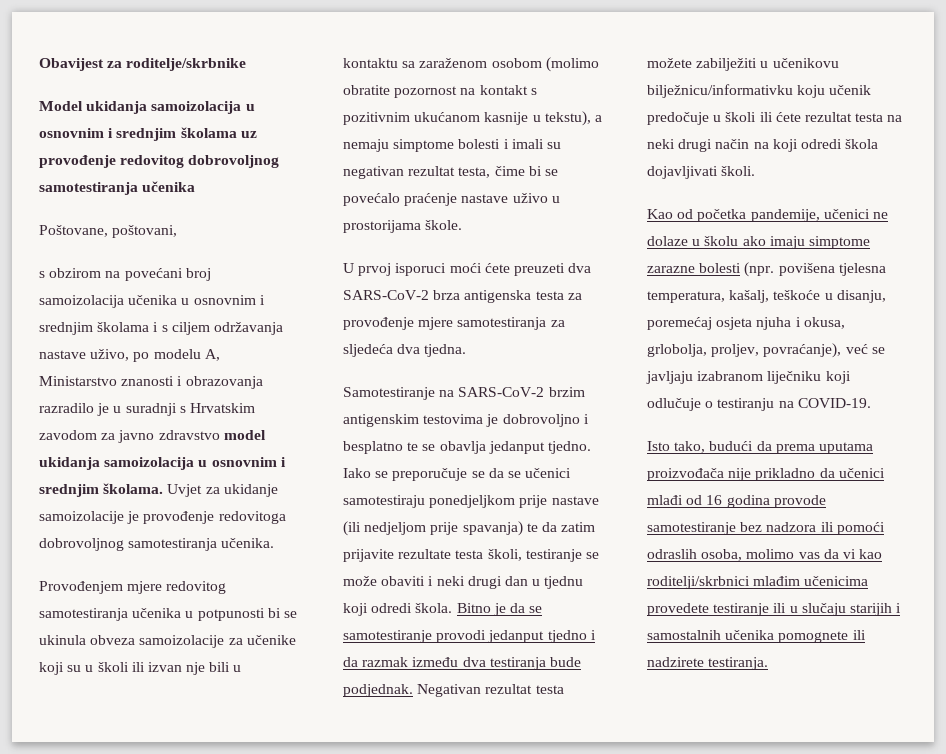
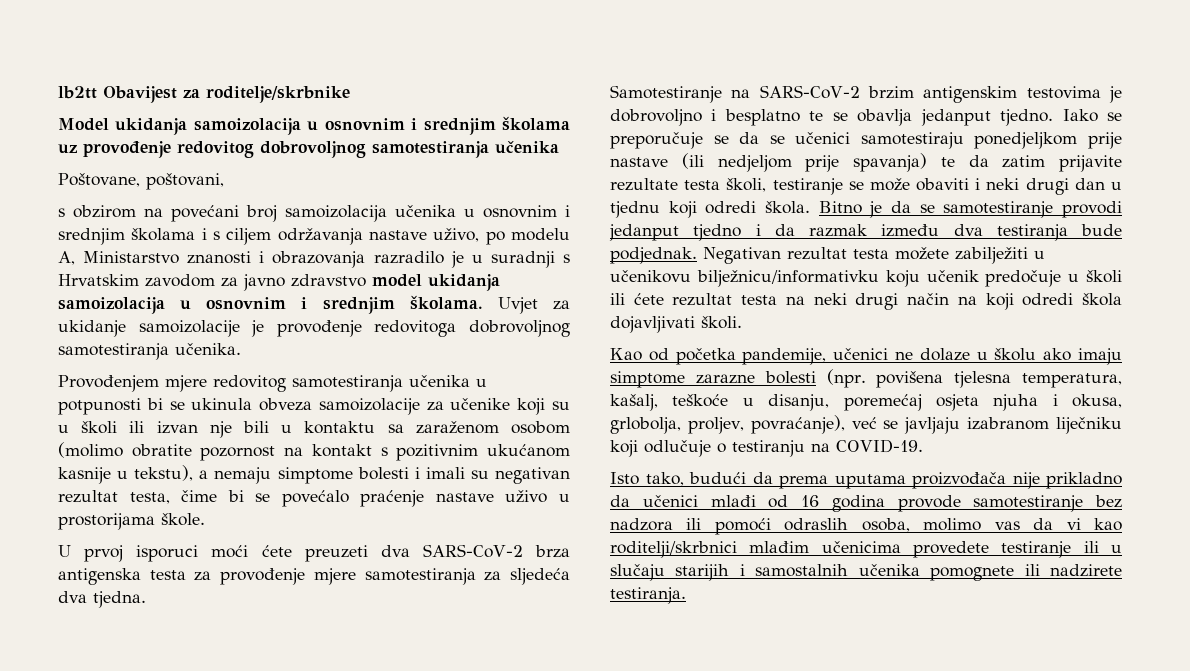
- Obavijest za roditelje/skrbnike
+ lb2tt Obavijest za roditelje/skrbnike

